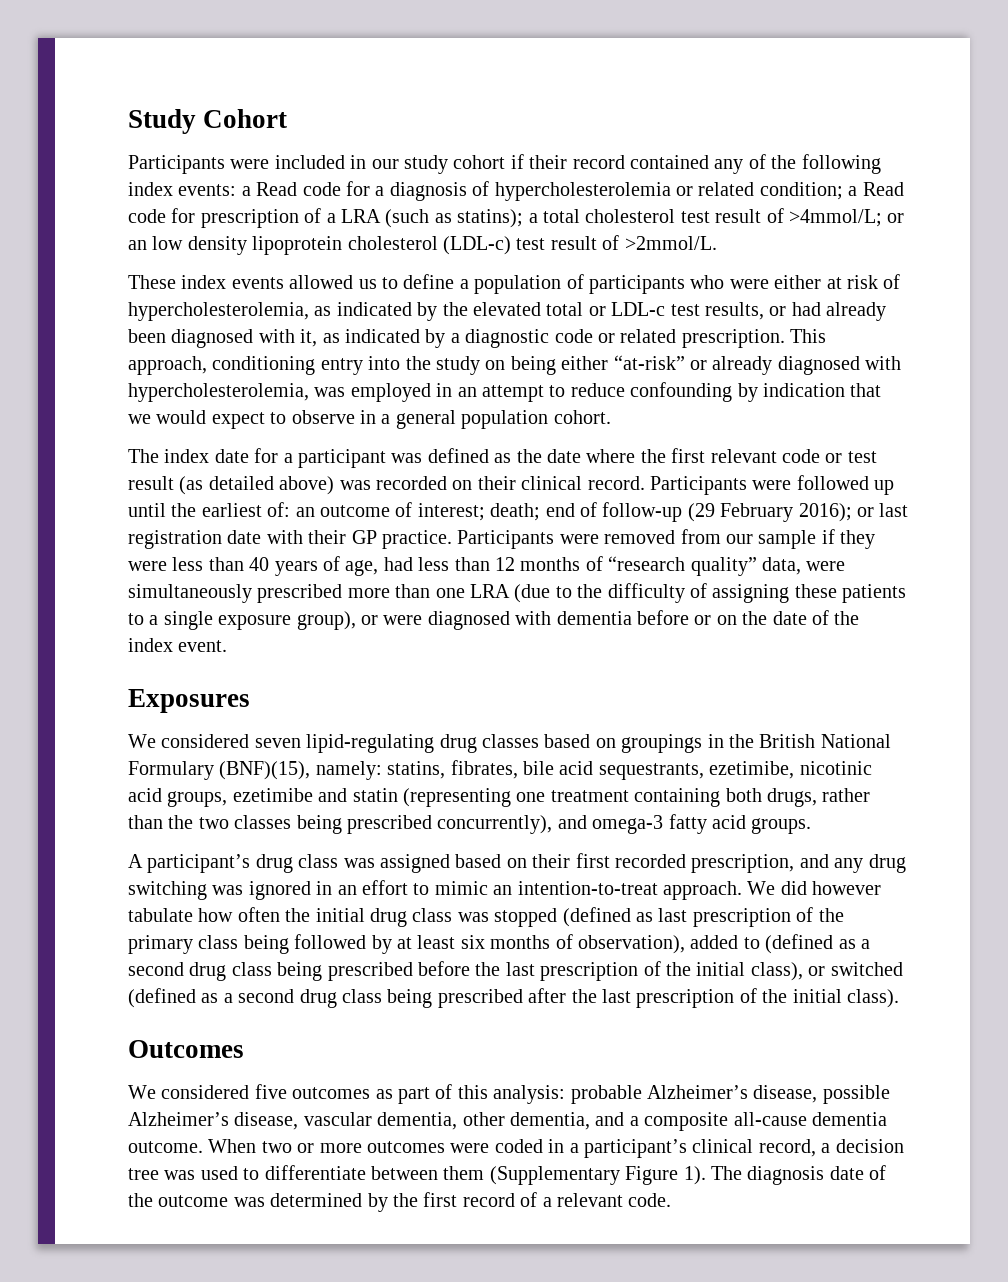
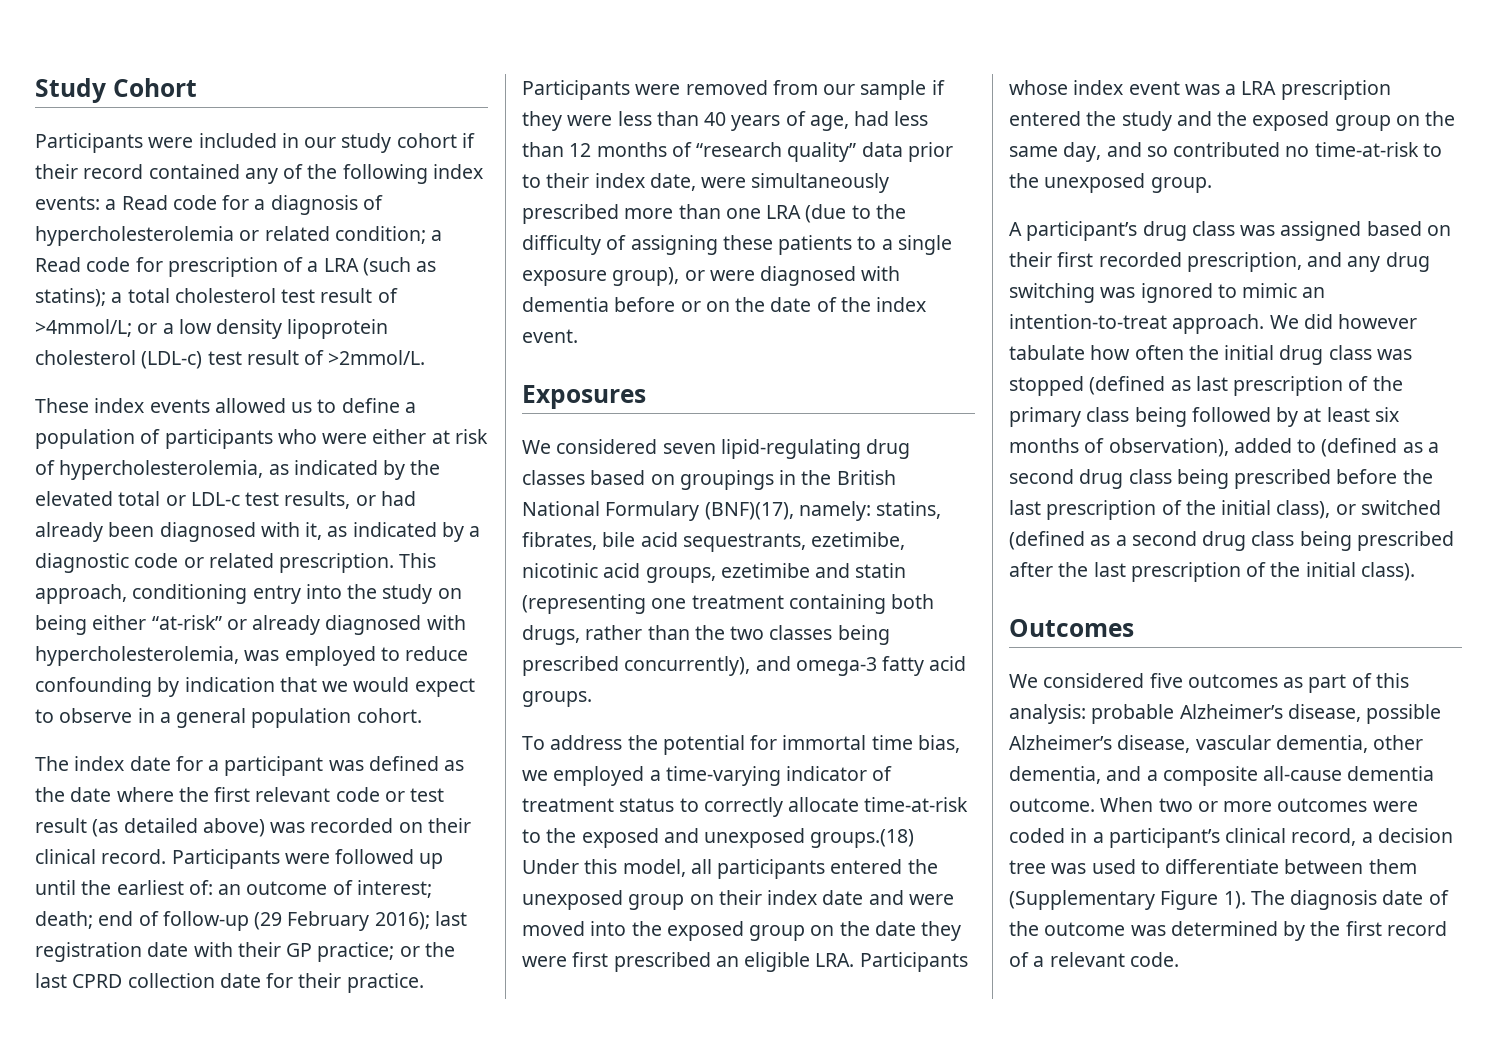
- Participants were included in our study cohort if their record contained any of the following index events: a Read code for a diagnosis of hypercholesterolemia or related condition; a Read code for prescription of a LRA (such as statins); a total cholesterol test result of >4mmol/L; or an low density lipoprotein cholesterol (LDL-c) test result of >2mmol/L.
+ Participants were included in our study cohort if their record contained any of the following index events: a Read code for a diagnosis of hypercholesterolemia or related condition; a Read code for prescription of a LRA (such as statins); a total cholesterol test result of >4mmol/L; or a low density lipoprotein cholesterol (LDL-c) test result of >2mmol/L.
- This approach, conditioning entry into the study on being either “at-risk” or already diagnosed with hypercholesterolemia, was employed in an attempt to reduce confounding by indication that we would expect to observe in a general population cohort.
+ This approach, conditioning entry into the study on being either “at-risk” or already diagnosed with hypercholesterolemia, was employed to reduce confounding by indication that we would expect to observe in a general population cohort.
- Participants were followed up until the earliest of: an outcome of interest; death; end of follow-up (29 February 2016); or last registration date with their GP practice.
+ Participants were followed up until the earliest of: an outcome of interest; death; end of follow-up (29 February 2016); last registration date with their GP practice; or the last CPRD collection date for their practice.
- Participants were removed from our sample if they were less than 40 years of age, had less than 12 months of “research quality” data, were simultaneously prescribed more than one LRA (due to the difficulty of assigning these patients to a single exposure group), or were diagnosed with dementia before or on the date of the index event.
+ Participants were removed from our sample if they were less than 40 years of age, had less than 12 months of “research quality” data prior to their index date, were simultaneously prescribed more than one LRA (due to the difficulty of assigning these patients to a single exposure group), or were diagnosed with dementia before or on the date of the index event.
- We considered seven lipid-regulating drug classes based on groupings in the British National Formulary (BNF)(15), namely: statins, fibrates, bile acid sequestrants, ezetimibe, nicotinic acid groups, ezetimibe and statin (representing one treatment containing both drugs, rather than the two classes being prescribed concurrently), and omega-3 fatty acid groups.
+ We considered seven lipid-regulating drug classes based on groupings in the British National Formulary (BNF)(17), namely: statins, fibrates, bile acid sequestrants, ezetimibe, nicotinic acid groups, ezetimibe and statin (representing one treatment containing both drugs, rather than the two classes being prescribed concurrently), and omega-3 fatty acid groups.
+ To address the potential for immortal time bias, we employed a time-varying indicator of treatment status to correctly allocate time-at-risk to the exposed and unexposed groups.(18) Under this model, all participants entered the unexposed group on their index date and were moved into the exposed group on the date they were first prescribed an eligible LRA. Participants whose index event was a LRA prescription entered the study and the exposed group on the same day, and so contributed no time-at-risk to the unexposed group.
- A participant’s drug class was assigned based on their first recorded prescription, and any drug switching was ignored in an effort to mimic an intention-to-treat approach.
+ A participant’s drug class was assigned based on their first recorded prescription, and any drug switching was ignored to mimic an intention-to-treat approach.

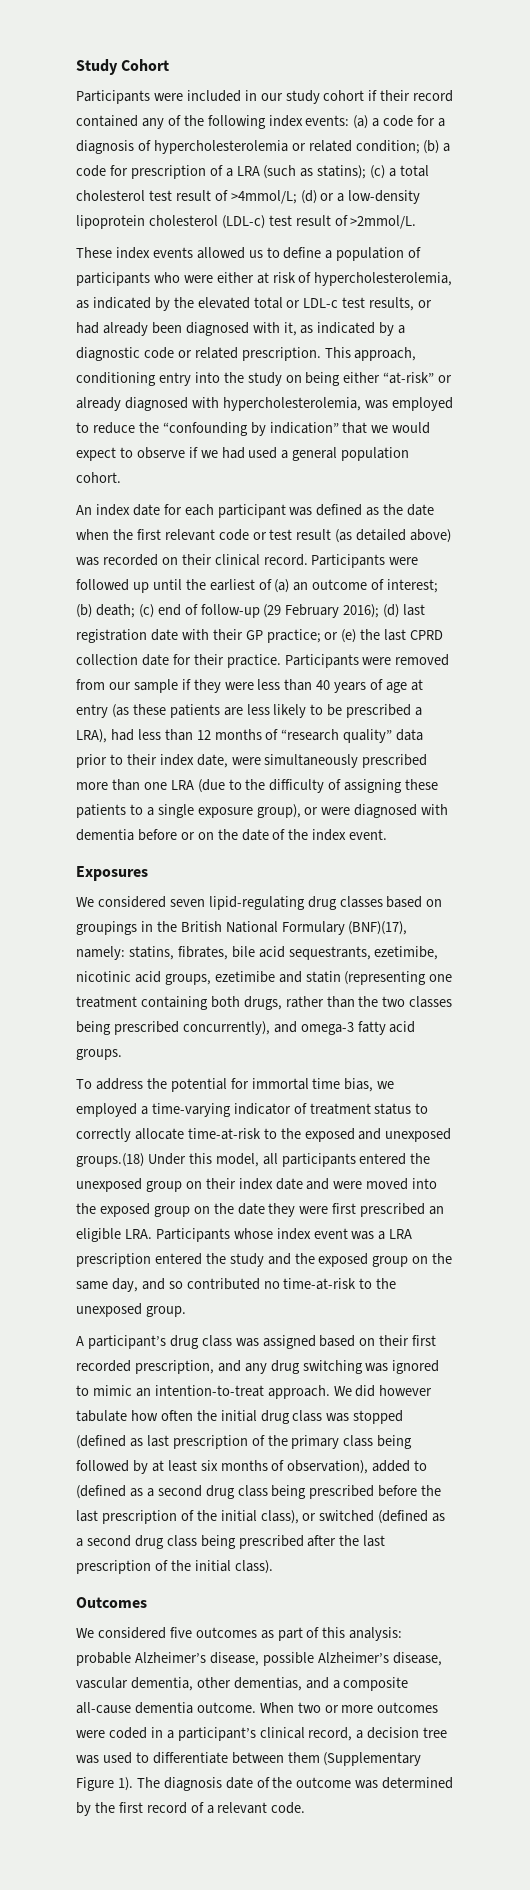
- Participants were included in our study cohort if their record contained any of the following index events: a Read code for a diagnosis of hypercholesterolemia or related condition; a Read code for prescription of a LRA (such as statins); a total cholesterol test result of >4mmol/L; or a low density lipoprotein cholesterol (LDL-c) test result of >2mmol/L.
+ Participants were included in our study cohort if their record contained any of the following index events: (a) a code for a diagnosis of hypercholesterolemia or related condition; (b) a code for prescription of a LRA (such as statins); (c) a total cholesterol test result of >4mmol/L; (d) or a low-density lipoprotein cholesterol (LDL-c) test result of >2mmol/L.
- This approach, conditioning entry into the study on being either “at-risk” or already diagnosed with hypercholesterolemia, was employed to reduce confounding by indication that we would expect to observe in a general population cohort.
+ This approach, conditioning entry into the study on being either “at-risk” or already diagnosed with hypercholesterolemia, was employed to reduce the “confounding by indication” that we would expect to observe if we had used a general population cohort.
- The index date for a participant was defined as the date where the first relevant code or test result (as detailed above) was recorded on their clinical record.
+ An index date for each participant was defined as the date when the first relevant code or test result (as detailed above) was recorded on their clinical record.
- Participants were followed up until the earliest of: an outcome of interest; death; end of follow-up (29 February 2016); last registration date with their GP practice; or the last CPRD collection date for their practice.
+ Participants were followed up until the earliest of (a) an outcome of interest; (b) death; (c) end of follow-up (29 February 2016); (d) last registration date with their GP practice; or (e) the last CPRD collection date for their practice.
- Participants were removed from our sample if they were less than 40 years of age, had less than 12 months of “research quality” data prior to their index date, were simultaneously prescribed more than one LRA (due to the difficulty of assigning these patients to a single exposure group), or were diagnosed with dementia before or on the date of the index event.
+ Participants were removed from our sample if they were less than 40 years of age at entry (as these patients are less likely to be prescribed a LRA), had less than 12 months of “research quality” data prior to their index date, were simultaneously prescribed more than one LRA (due to the difficulty of assigning these patients to a single exposure group), or were diagnosed with dementia before or on the date of the index event.
- We considered five outcomes as part of this analysis: probable Alzheimer’s disease, possible Alzheimer’s disease, vascular dementia, other dementia, and a composite all-cause dementia outcome.
+ We considered five outcomes as part of this analysis: probable Alzheimer’s disease, possible Alzheimer’s disease, vascular dementia, other dementias, and a composite all-cause dementia outcome.

